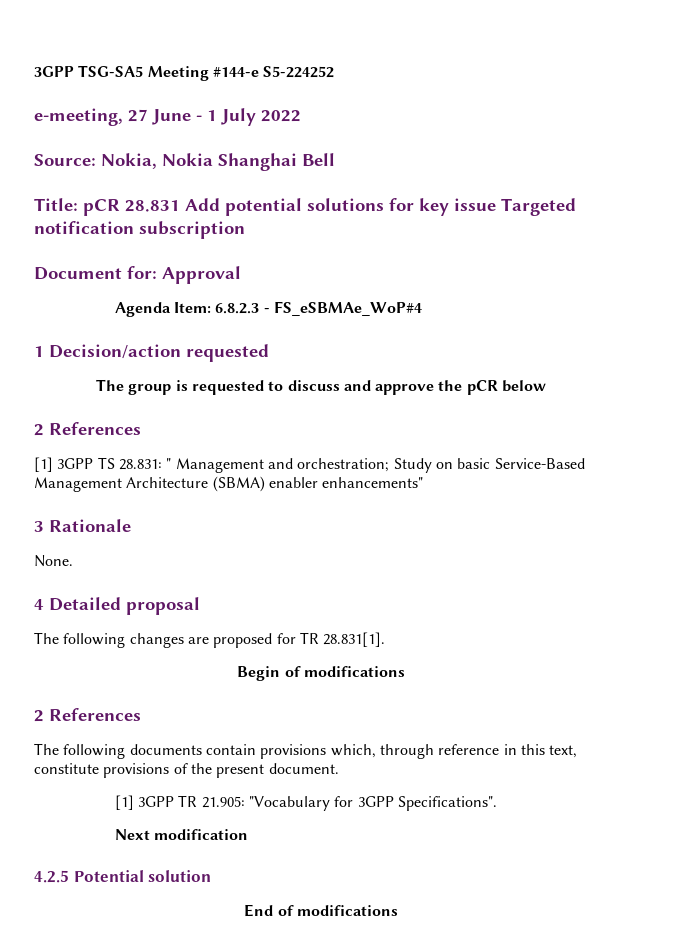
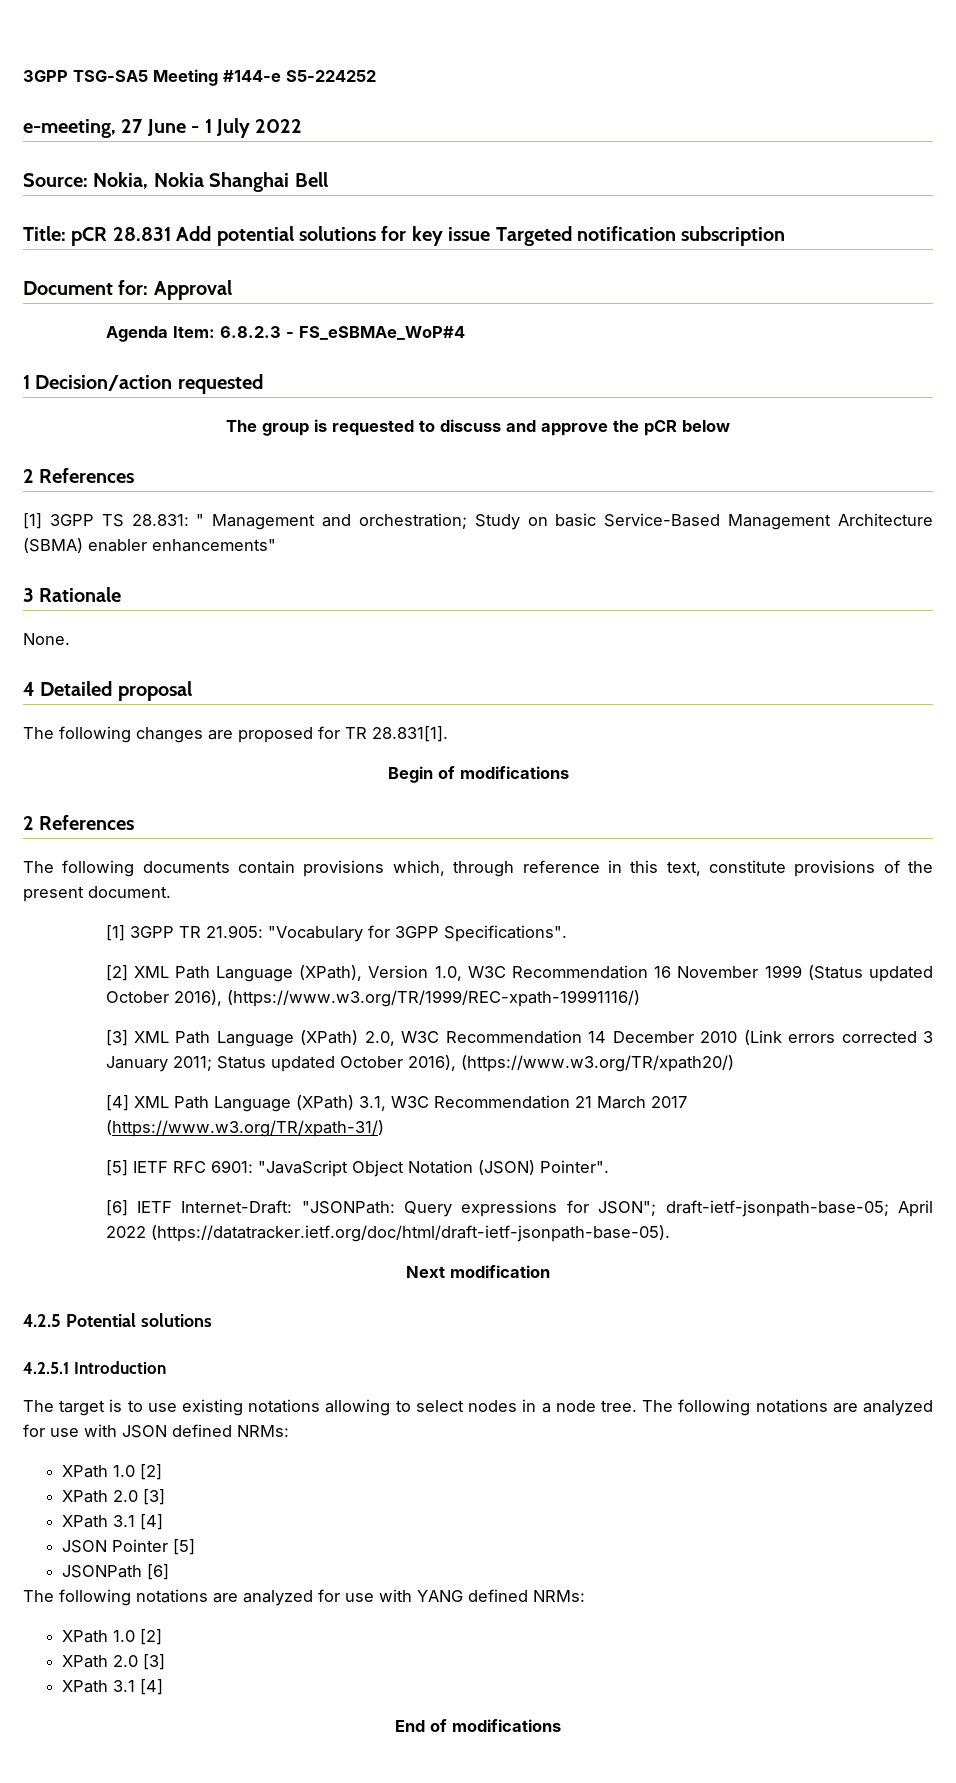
+ [2] XML Path Language (XPath), Version 1.0, W3C Recommendation 16 November 1999 (Status updated October 2016), (https://www.w3.org/TR/1999/REC-xpath-19991116/)
+ [3] XML Path Language (XPath) 2.0, W3C Recommendation 14 December 2010 (Link errors corrected 3 January 2011; Status updated October 2016), (https://www.w3.org/TR/xpath20/)
+ [4] XML Path Language (XPath) 3.1, W3C Recommendation 21 March 2017 (https://www.w3.org/TR/xpath-31/)
+ [5] IETF RFC 6901: "JavaScript Object Notation (JSON) Pointer".
+ [6] IETF Internet-Draft: "JSONPath: Query expressions for JSON"; draft-ietf-jsonpath-base-05; April 2022 (https://datatracker.ietf.org/doc/html/draft-ietf-jsonpath-base-05).
  Next modification
- 4.2.5 Potential solution
+ 4.2.5 Potential solutions
+ 4.2.5.1 Introduction
+ The target is to use existing notations allowing to select nodes in a node tree. The following notations are analyzed for use with JSON defined NRMs:
+ XPath 1.0 [2]
+ XPath 2.0 [3]
+ XPath 3.1 [4]
+ JSON Pointer [5]
+ JSONPath [6]
+ The following notations are analyzed for use with YANG defined NRMs:
+ XPath 1.0 [2]
+ XPath 2.0 [3]
+ XPath 3.1 [4]

